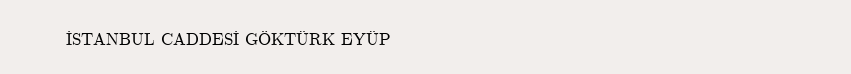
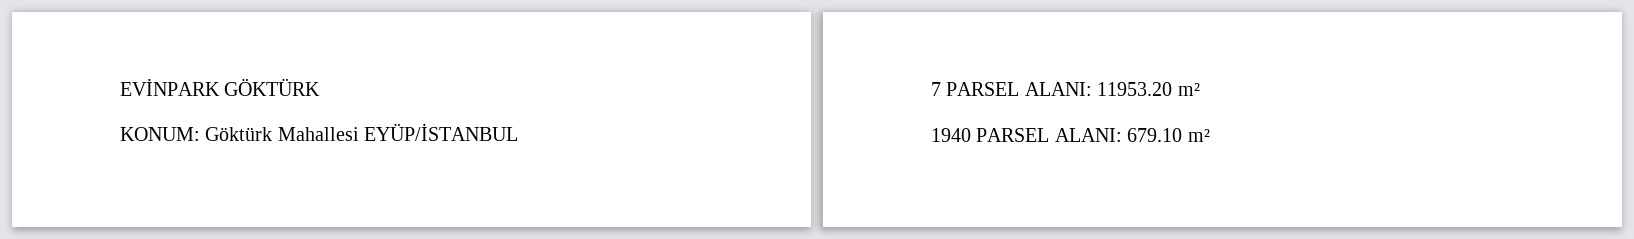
- İSTANBUL CADDESİ GÖKTÜRK EYÜP
+ EVİNPARK GÖKTÜRK
+ KONUM: Göktürk Mahallesi EYÜP/İSTANBUL
+ 7 PARSEL ALANI: 11953.20 m²
+ 1940 PARSEL ALANI: 679.10 m²

